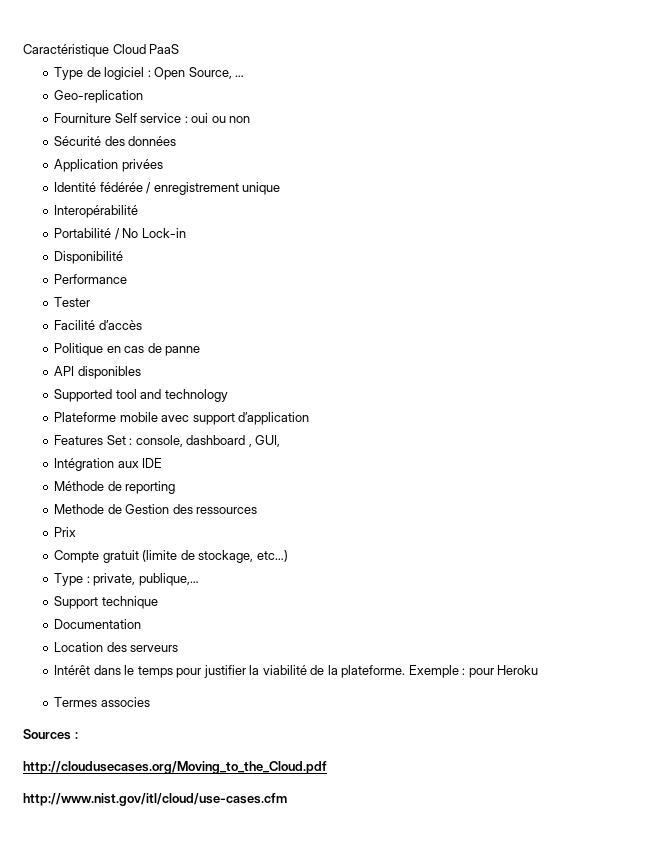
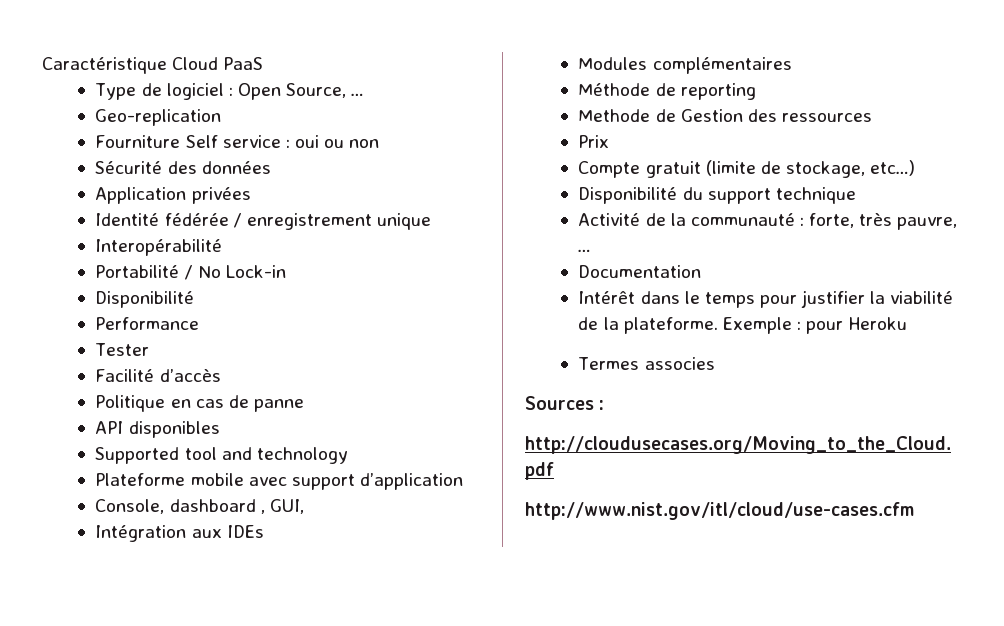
- Features Set : console, dashboard , GUI,
+ Console, dashboard , GUI,
- Intégration aux IDE
+ Intégration aux IDEs
+ Modules complémentaires
- Type : private, publique,…
- Support technique
+ Disponibilité du support technique
+ Activité de la communauté : forte, très pauvre, …
  Documentation
- Location des serveurs

